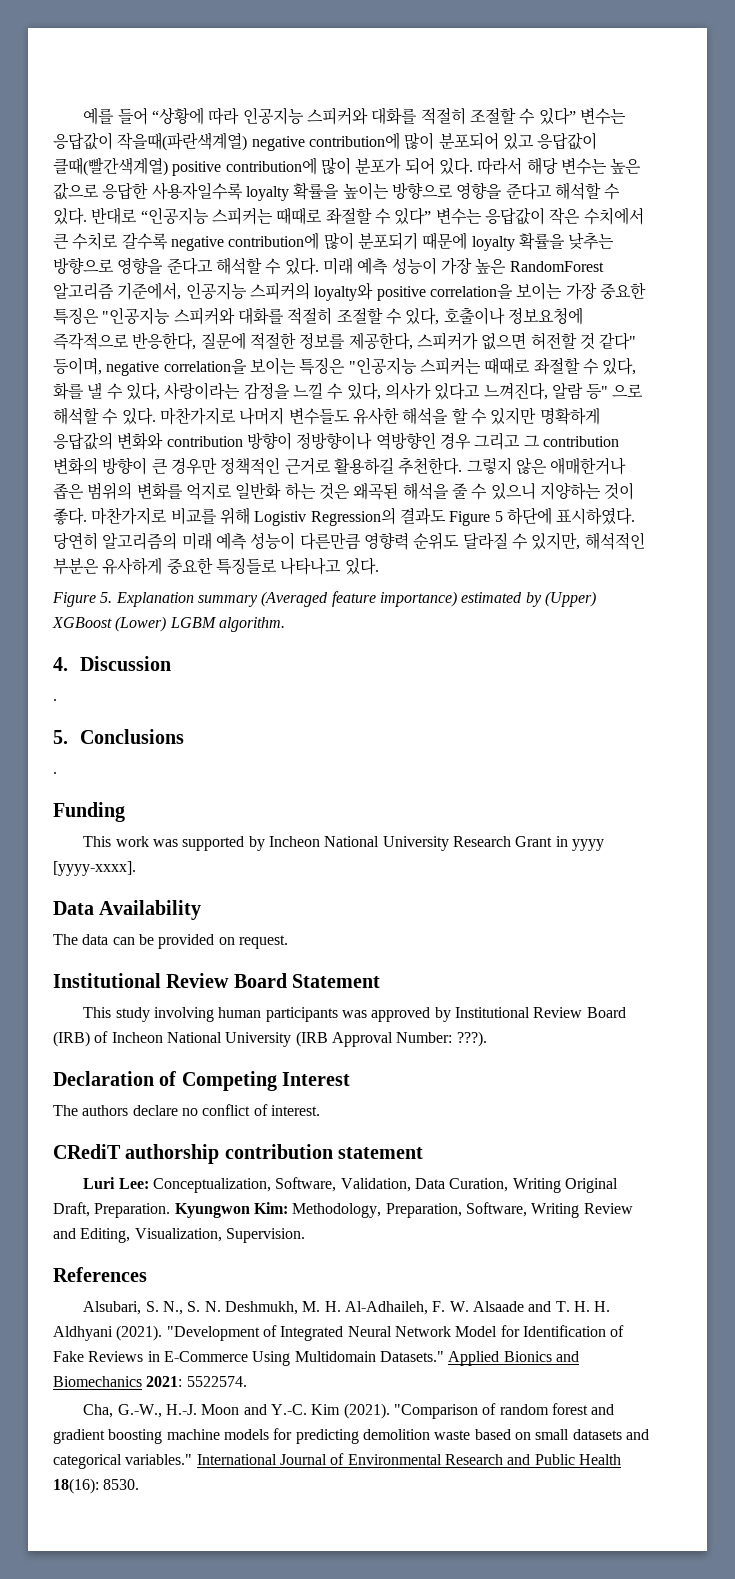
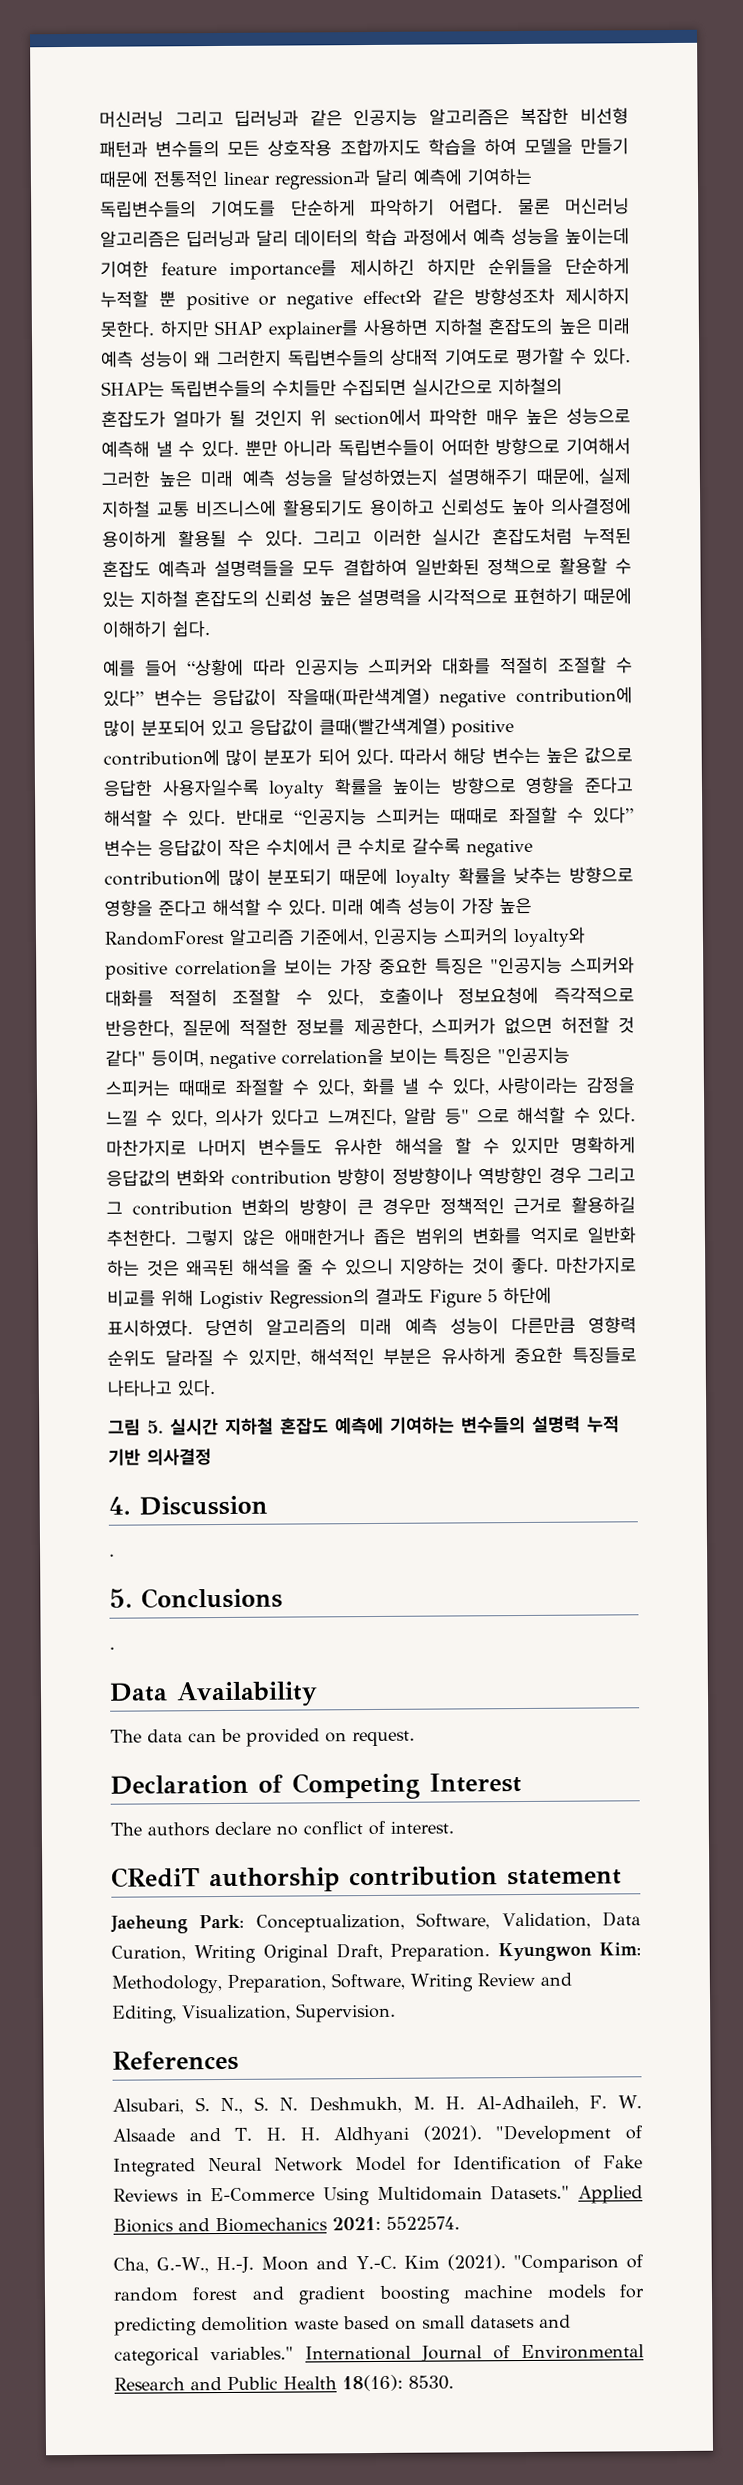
+ 머신러닝 그리고 딥러닝과 같은 인공지능 알고리즘은 복잡한 비선형 패턴과 변수들의 모든 상호작용 조합까지도 학습을 하여 모델을 만들기 때문에 전통적인 linear regression과 달리 예측에 기여하는 독립변수들의 기여도를 단순하게 파악하기 어렵다. 물론 머신러닝 알고리즘은 딥러닝과 달리 데이터의 학습 과정에서 예측 성능을 높이는데 기여한 feature importance를 제시하긴 하지만 순위들을 단순하게 누적할 뿐 positive or negative effect와 같은 방향성조차 제시하지 못한다. 하지만 SHAP explainer를 사용하면 지하철 혼잡도의 높은 미래 예측 성능이 왜 그러한지 독립변수들의 상대적 기여도로 평가할 수 있다. SHAP는 독립변수들의 수치들만 수집되면 실시간으로 지하철의 혼잡도가 얼마가 될 것인지 위 section에서 파악한 매우 높은 성능으로 예측해 낼 수 있다. 뿐만 아니라 독립변수들이 어떠한 방향으로 기여해서 그러한 높은 미래 예측 성능을 달성하였는지 설명해주기 때문에, 실제 지하철 교통 비즈니스에 활용되기도 용이하고 신뢰성도 높아 의사결정에 용이하게 활용될 수 있다. 그리고 이러한 실시간 혼잡도처럼 누적된 혼잡도 예측과 설명력들을 모두 결합하여 일반화된 정책으로 활용할 수 있는 지하철 혼잡도의 신뢰성 높은 설명력을 시각적으로 표현하기 때문에 이해하기 쉽다.
- Figure 5. Explanation summary (Averaged feature importance) estimated by (Upper) XGBoost (Lower) LGBM algorithm.
+ 그림 5. 실시간 지하철 혼잡도 예측에 기여하는 변수들의 설명력 누적 기반 의사결정
- Funding
- This work was supported by Incheon National University Research Grant in yyyy [yyyy-xxxx].
- Institutional Review Board Statement
- This study involving human participants was approved by Institutional Review Board (IRB) of Incheon National University (IRB Approval Number: ???).
- Luri Lee: Conceptualization, Software, Validation, Data Curation, Writing Original Draft, Preparation.
+ Jaeheung Park: Conceptualization, Software, Validation, Data Curation, Writing Original Draft, Preparation.

